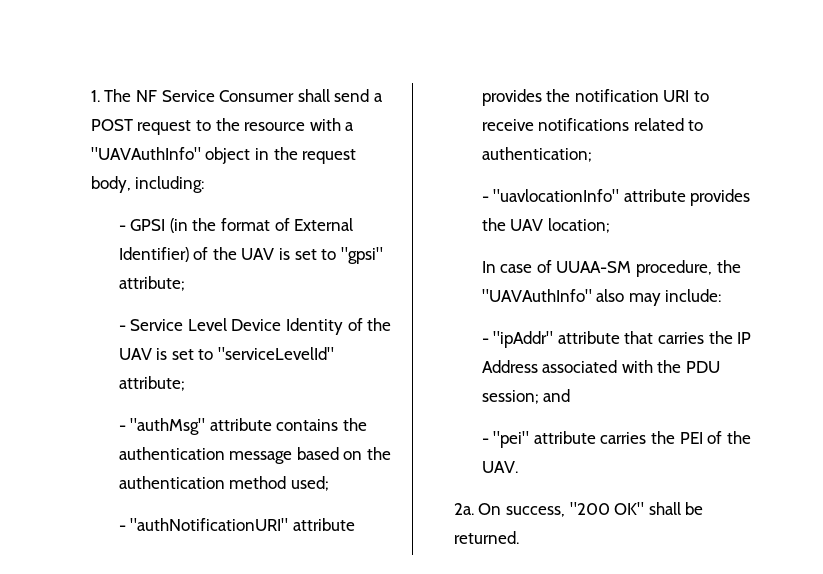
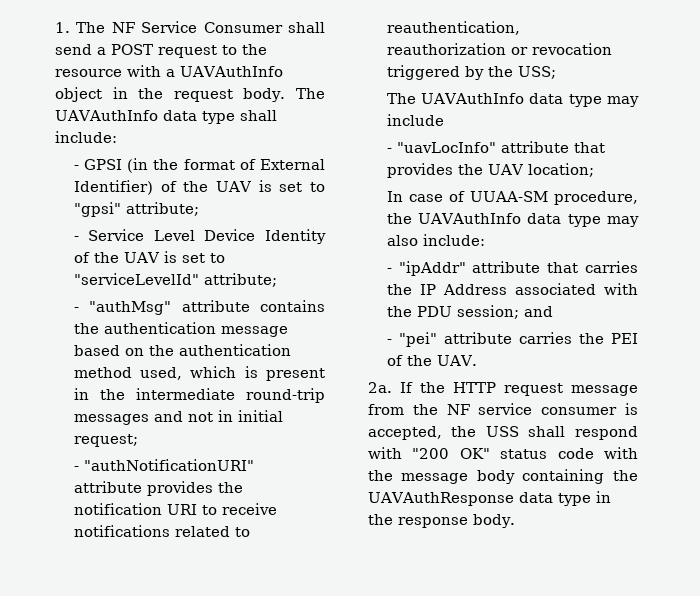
- 1. The NF Service Consumer shall send a POST request to the resource with a "UAVAuthInfo" object in the request body, including:
+ 1. The NF Service Consumer shall send a POST request to the resource with a UAVAuthInfo object in the request body. The UAVAuthInfo data type shall include:
- - "authMsg" attribute contains the authentication message based on the authentication method used;
+ - "authMsg" attribute contains the authentication message based on the authentication method used, which is present in the intermediate round-trip messages and not in initial request;
- - "authNotificationURI" attribute provides the notification URI to receive notifications related to authentication;
- - "uavlocationInfo" attribute provides the UAV location;
+ - "authNotificationURI" attribute provides the notification URI to receive notifications related to reauthentication, reauthorization or revocation triggered by the USS;
+ The UAVAuthInfo data type may include
+ - "uavLocInfo" attribute that provides the UAV location;
- In case of UUAA-SM procedure, the "UAVAuthInfo" also may include:
+ In case of UUAA-SM procedure, the UAVAuthInfo data type may also include:
- On success, "200 OK" shall be returned.
+ If the HTTP request message from the NF service consumer is accepted, the USS shall respond with "200 OK" status code with the message body containing the UAVAuthResponse data type in the response body.

